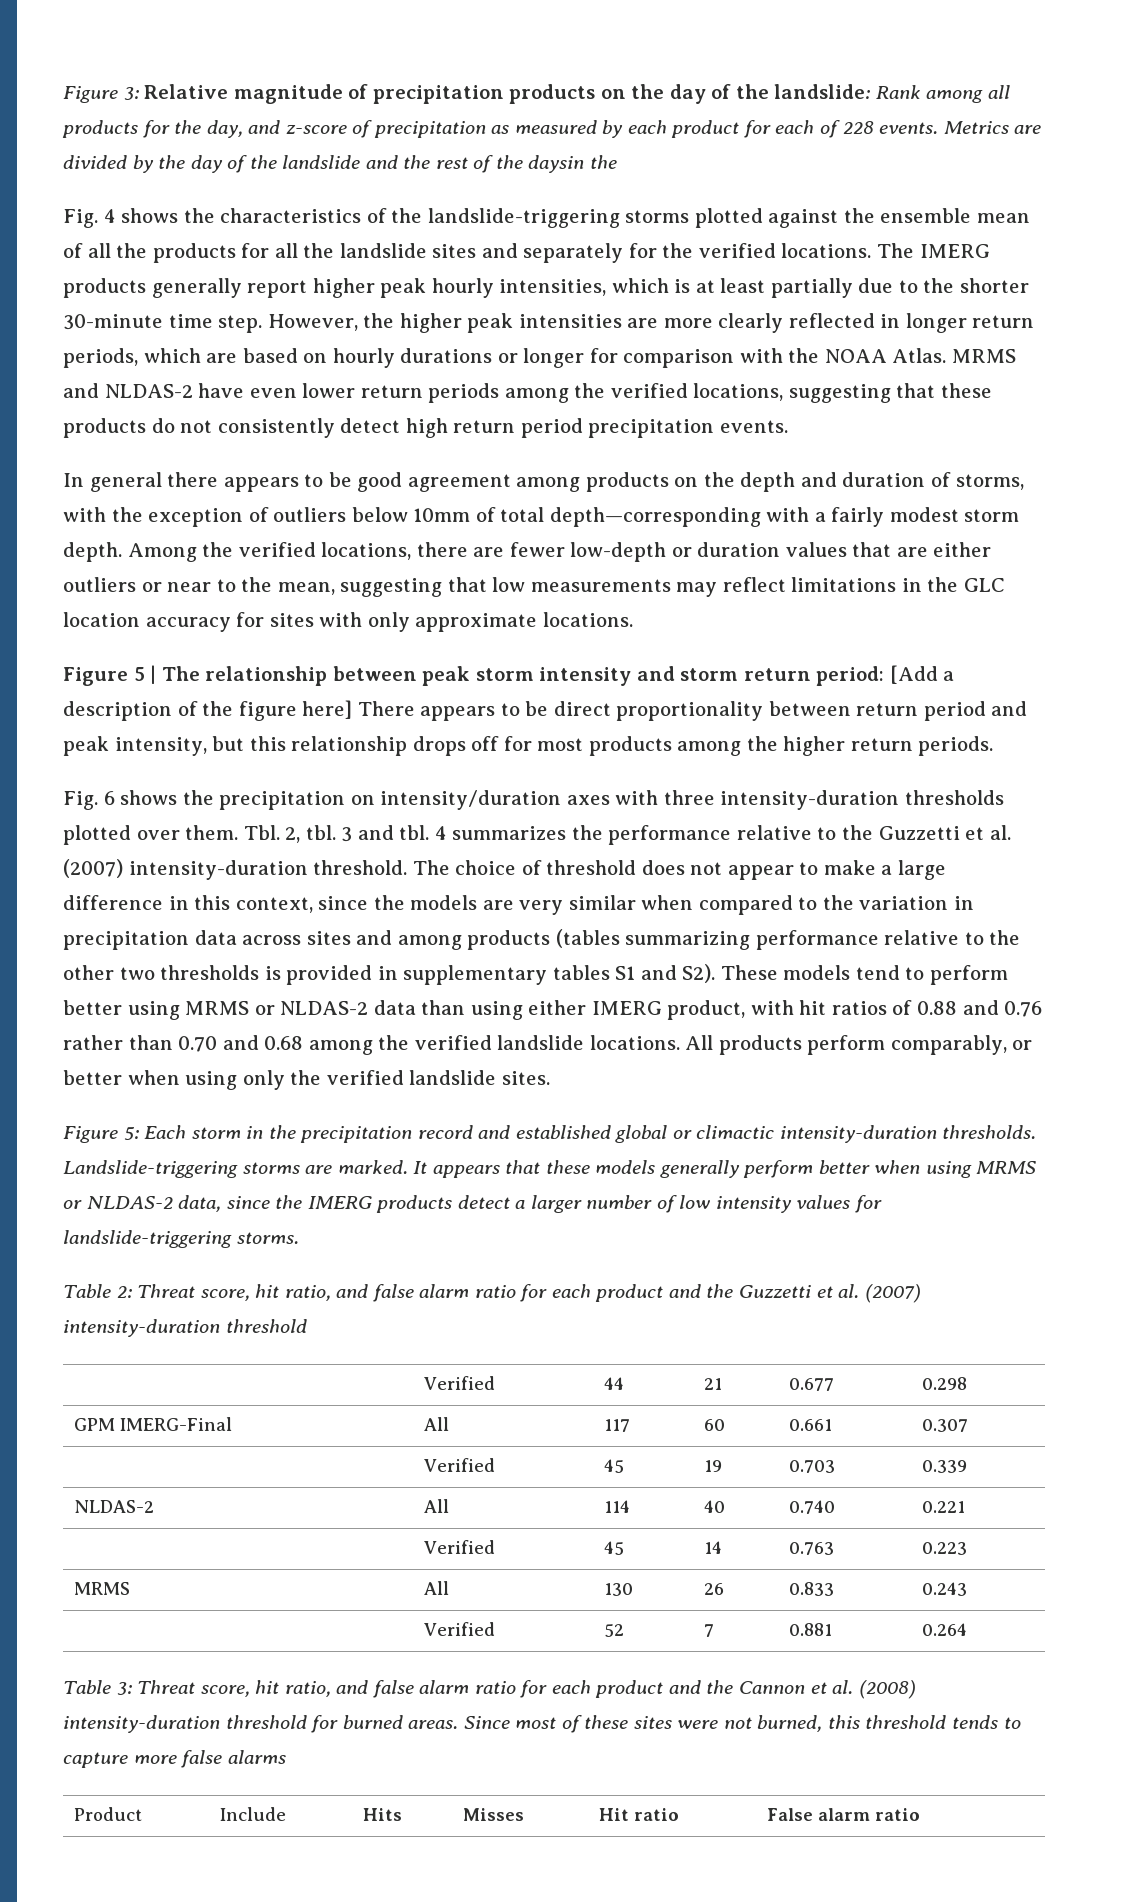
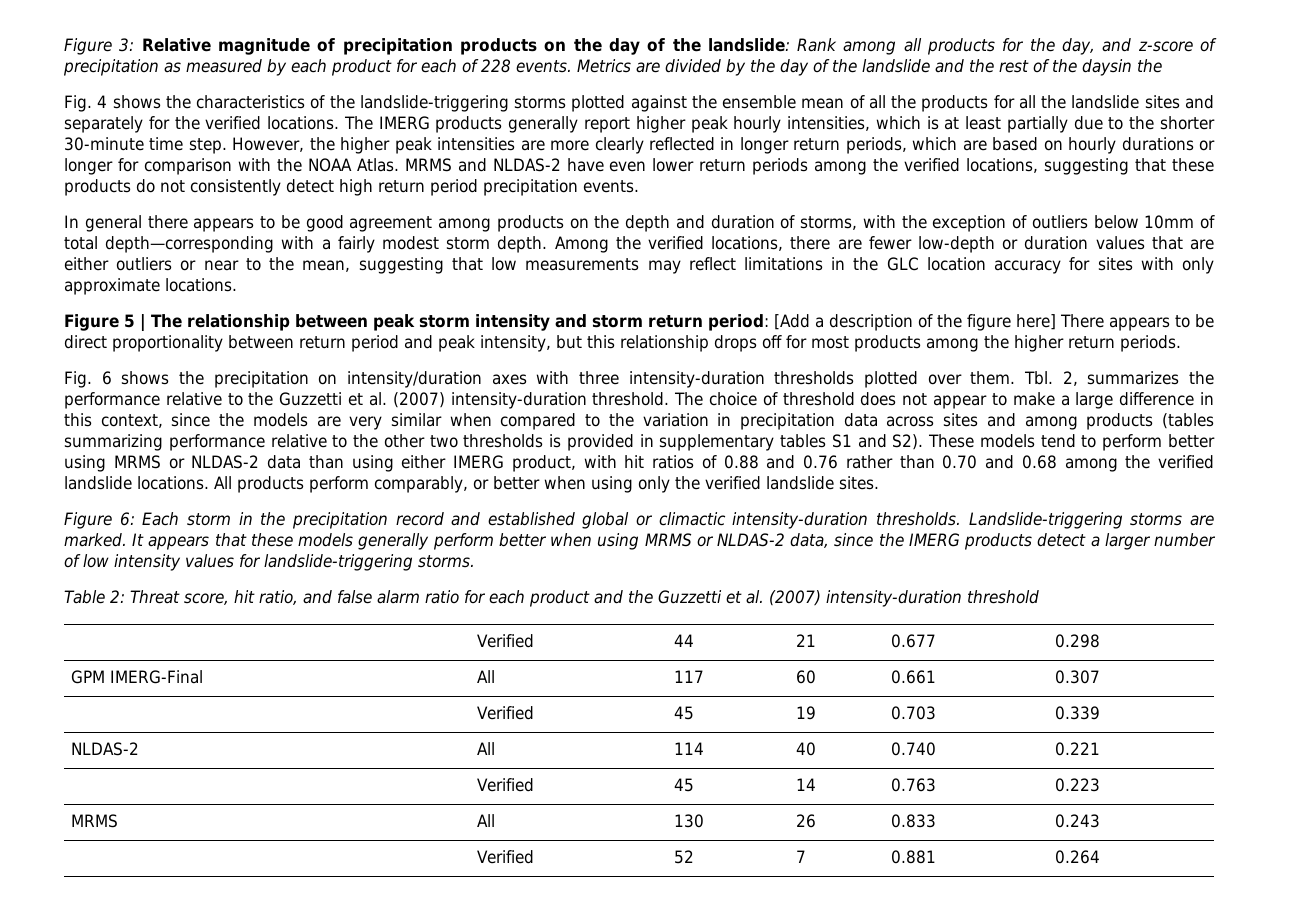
- Tbl. 2, tbl. 3 and tbl. 4 summarizes the performance relative to the Guzzetti et al. (2007) intensity-duration threshold.
+ Tbl. 2, summarizes the performance relative to the Guzzetti et al. (2007) intensity-duration threshold.
- Figure 5: Each storm in the precipitation record and established global or climactic intensity-duration thresholds.
+ Figure 6: Each storm in the precipitation record and established global or climactic intensity-duration thresholds.
- Table 3: Threat score, hit ratio, and false alarm ratio for each product and the Cannon et al. (2008) intensity-duration threshold for burned areas. Since most of these sites were not burned, this threshold tends to capture more false alarms
- Product | Include | Hits | Misses | Hit ratio | False alarm ratio

